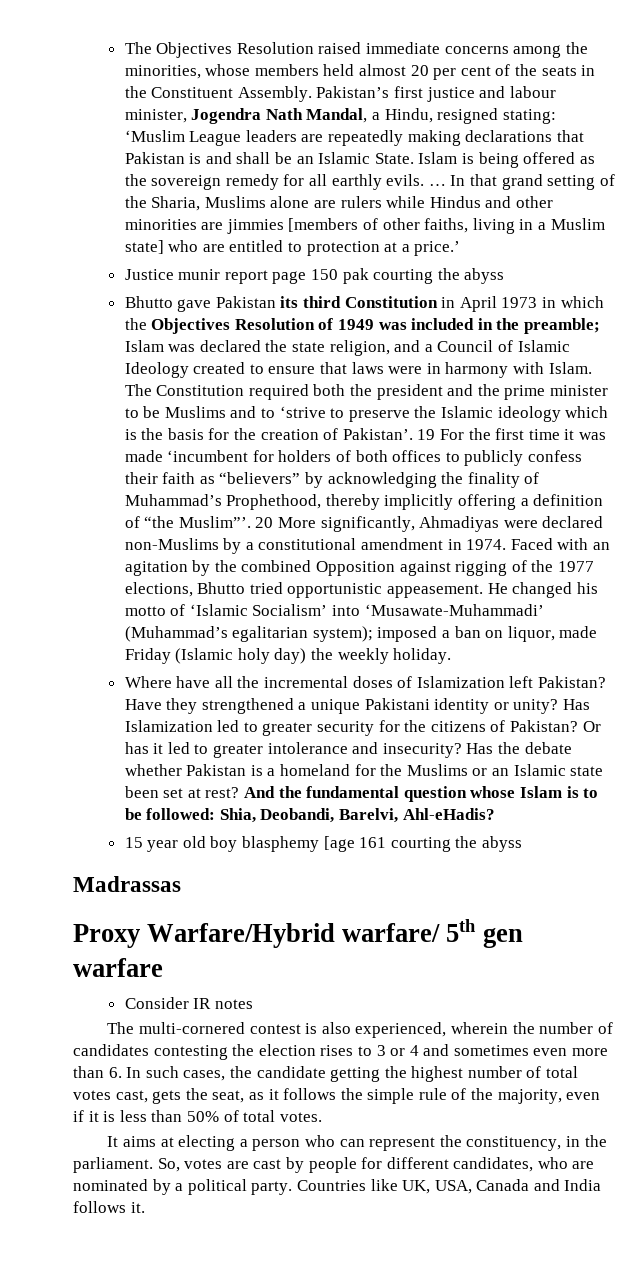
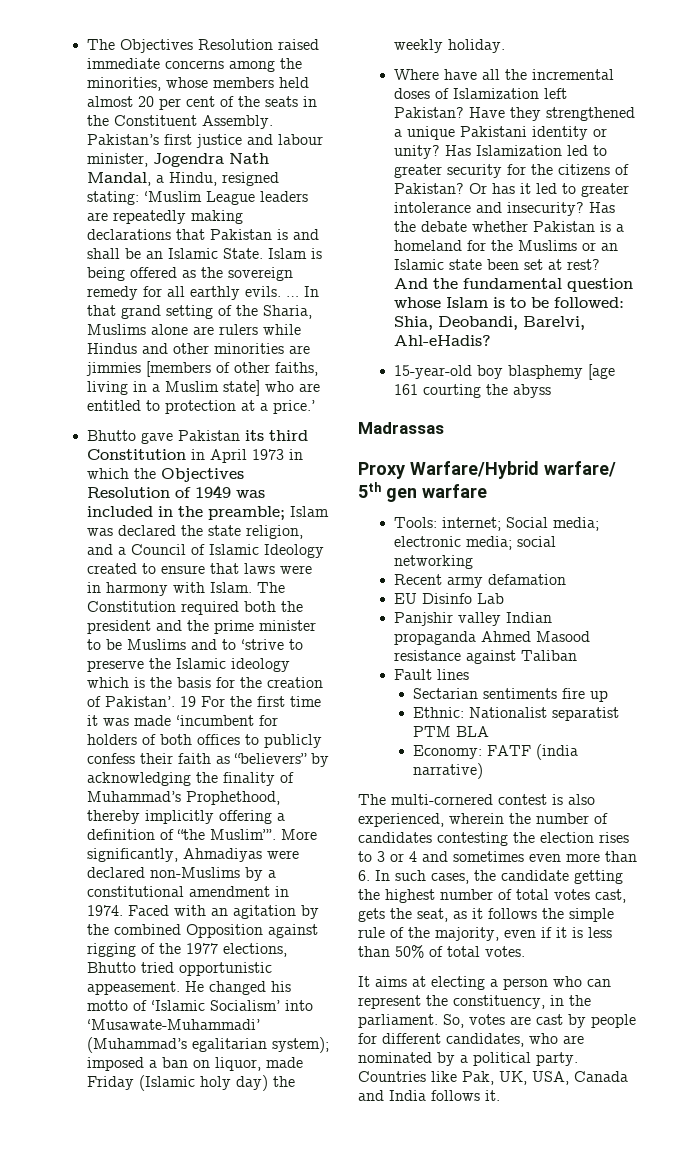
- Justice munir report page 150 pak courting the abyss
- 20 More significantly, Ahmadiyas were declared non-Muslims by a constitutional amendment in 1974.
+ More significantly, Ahmadiyas were declared non-Muslims by a constitutional amendment in 1974.
- 15 year old boy blasphemy [age 161 courting the abyss
+ 15-year-old boy blasphemy [age 161 courting the abyss
- Consider IR notes
+ Tools: internet; Social media; electronic media; social networking
+ Recent army defamation
+ EU Disinfo Lab
+ Panjshir valley Indian propaganda Ahmed Masood resistance against Taliban
+ Fault lines
+ Sectarian sentiments fire up
+ Ethnic: Nationalist separatist PTM BLA
+ Economy: FATF (india narrative)
- Countries like UK, USA, Canada and India follows it.
+ Countries like Pak, UK, USA, Canada and India follows it.

